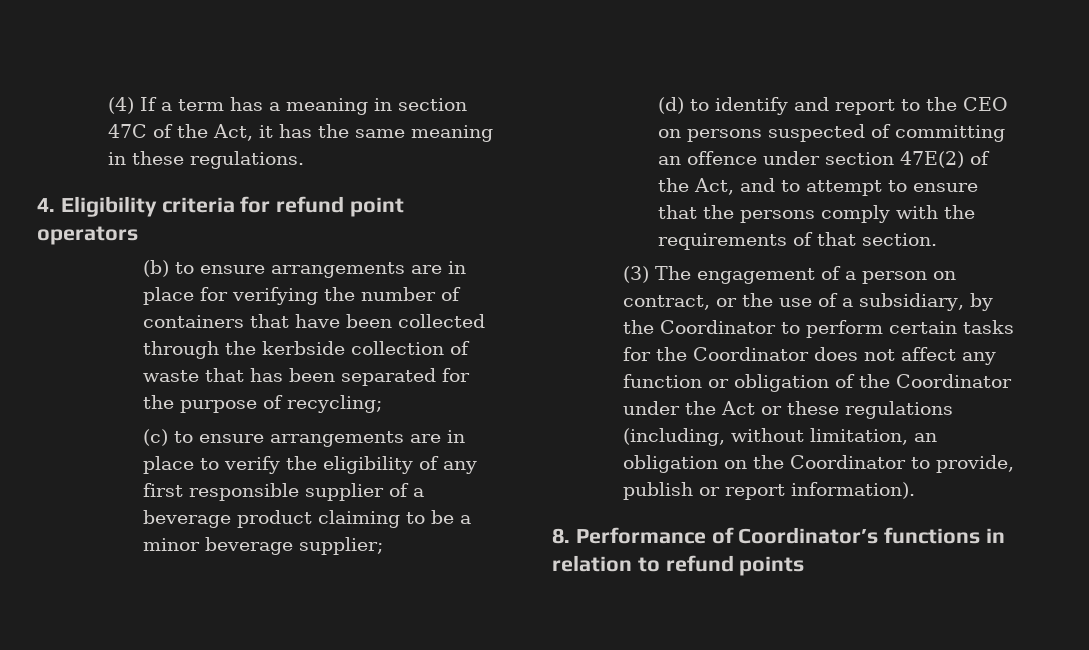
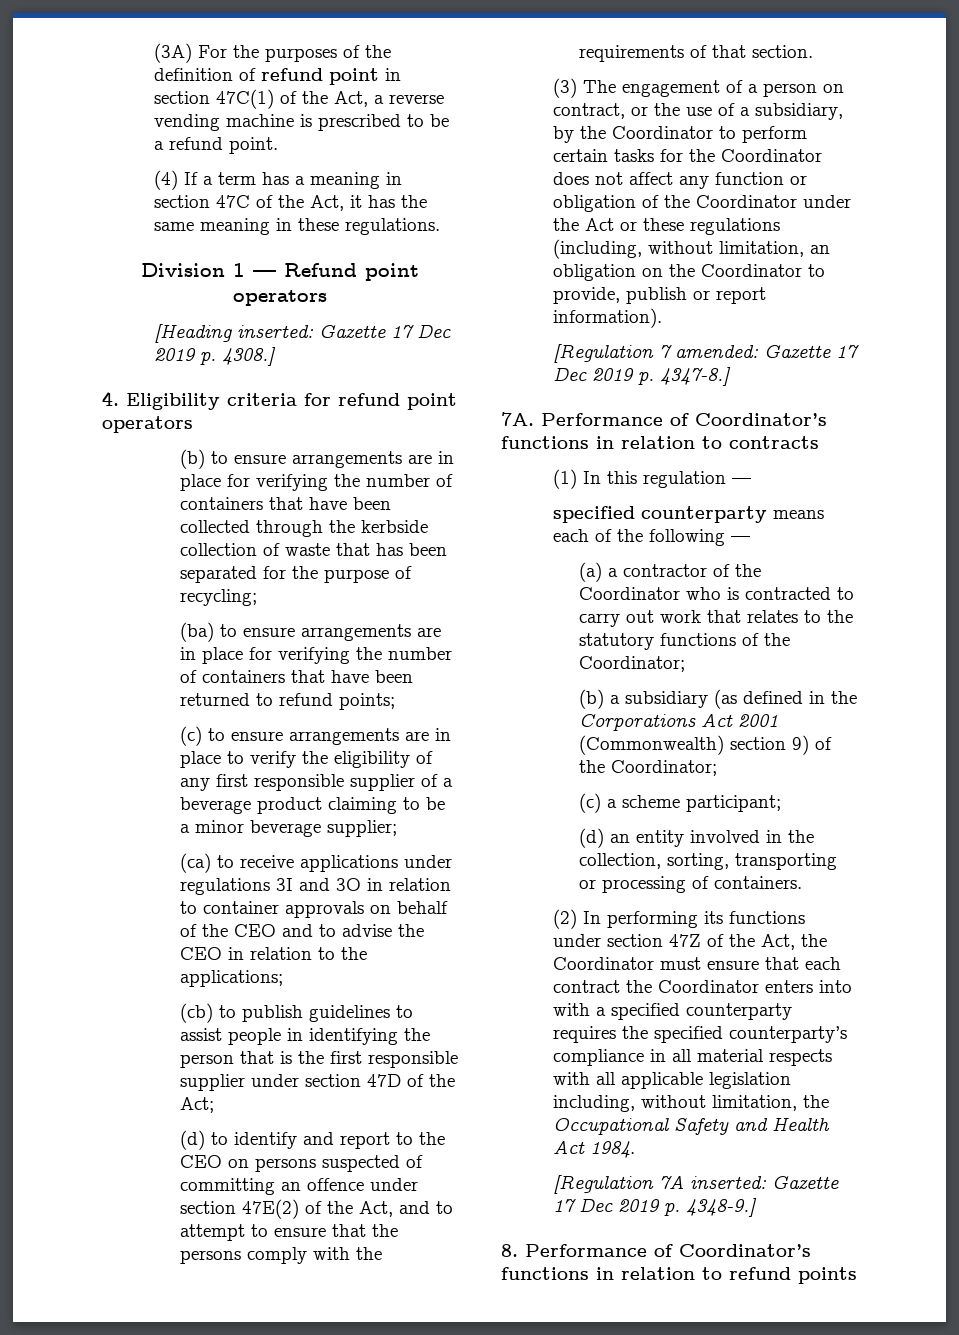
+ (3A) For the purposes of the definition of refund point in section 47C(1) of the Act, a reverse vending machine is prescribed to be a refund point.
+ Division 1 — Refund point operators
+ [Heading inserted: Gazette 17 Dec 2019 p. 4308.]
+ (ba) to ensure arrangements are in place for verifying the number of containers that have been returned to refund points;
+ (ca) to receive applications under regulations 3I and 3O in relation to container approvals on behalf of the CEO and to advise the CEO in relation to the applications;
+ (cb) to publish guidelines to assist people in identifying the person that is the first responsible supplier under section 47D of the Act;
+ [Regulation 7 amended: Gazette 17 Dec 2019 p. 4347-8.]
+ 7A. Performance of Coordinator’s functions in relation to contracts
+ (1) In this regulation —
+ specified counterparty means each of the following —
+ (a) a contractor of the Coordinator who is contracted to carry out work that relates to the statutory functions of the Coordinator;
+ (b) a subsidiary (as defined in the Corporations Act 2001 (Commonwealth) section 9) of the Coordinator;
+ (c) a scheme participant;
+ (d) an entity involved in the collection, sorting, transporting or processing of containers.
+ (2) In performing its functions under section 47Z of the Act, the Coordinator must ensure that each contract the Coordinator enters into with a specified counterparty requires the specified counterparty’s compliance in all material respects with all applicable legislation including, without limitation, the Occupational Safety and Health Act 1984.
+ [Regulation 7A inserted: Gazette 17 Dec 2019 p. 4348-9.]

